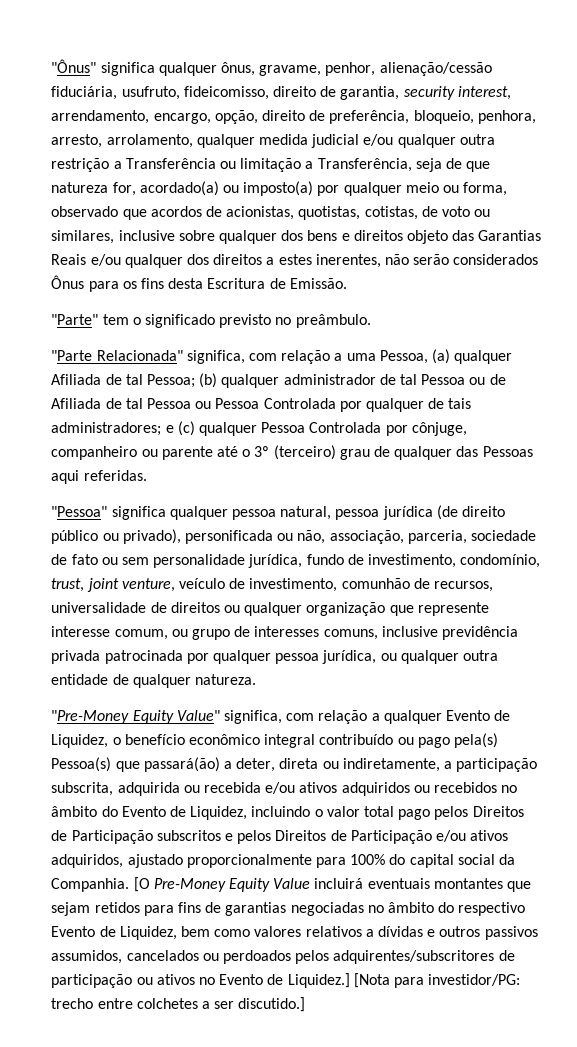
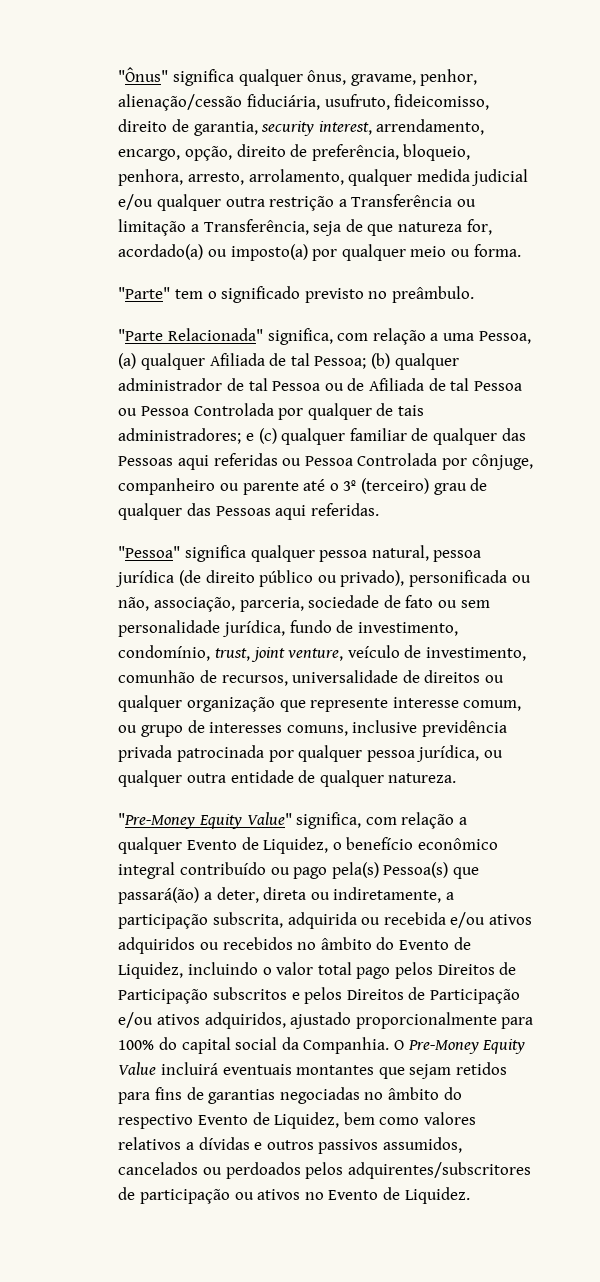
- "Ônus" significa qualquer ônus, gravame, penhor, alienação/cessão fiduciária, usufruto, fideicomisso, direito de garantia, security interest, arrendamento, encargo, opção, direito de preferência, bloqueio, penhora, arresto, arrolamento, qualquer medida judicial e/ou qualquer outra restrição a Transferência ou limitação a Transferência, seja de que natureza for, acordado(a) ou imposto(a) por qualquer meio ou forma, observado que acordos de acionistas, quotistas, cotistas, de voto ou similares, inclusive sobre qualquer dos bens e direitos objeto das Garantias Reais e/ou qualquer dos direitos a estes inerentes, não serão considerados Ônus para os fins desta Escritura de Emissão.
+ "Ônus" significa qualquer ônus, gravame, penhor, alienação/cessão fiduciária, usufruto, fideicomisso, direito de garantia, security interest, arrendamento, encargo, opção, direito de preferência, bloqueio, penhora, arresto, arrolamento, qualquer medida judicial e/ou qualquer outra restrição a Transferência ou limitação a Transferência, seja de que natureza for, acordado(a) ou imposto(a) por qualquer meio ou forma.
- "Parte Relacionada" significa, com relação a uma Pessoa, (a) qualquer Afiliada de tal Pessoa; (b) qualquer administrador de tal Pessoa ou de Afiliada de tal Pessoa ou Pessoa Controlada por qualquer de tais administradores; e (c) qualquer Pessoa Controlada por cônjuge, companheiro ou parente até o 3º (terceiro) grau de qualquer das Pessoas aqui referidas.
+ "Parte Relacionada" significa, com relação a uma Pessoa, (a) qualquer Afiliada de tal Pessoa; (b) qualquer administrador de tal Pessoa ou de Afiliada de tal Pessoa ou Pessoa Controlada por qualquer de tais administradores; e (c) qualquer familiar de qualquer das Pessoas aqui referidas ou Pessoa Controlada por cônjuge, companheiro ou parente até o 3º (terceiro) grau de qualquer das Pessoas aqui referidas.
- [O Pre-Money Equity Value incluirá eventuais montantes que sejam retidos para fins de garantias negociadas no âmbito do respectivo Evento de Liquidez, bem como valores relativos a dívidas e outros passivos assumidos, cancelados ou perdoados pelos adquirentes/subscritores de participação ou ativos no Evento de Liquidez.] [Nota para investidor/PG: trecho entre colchetes a ser discutido.]
+ O Pre-Money Equity Value incluirá eventuais montantes que sejam retidos para fins de garantias negociadas no âmbito do respectivo Evento de Liquidez, bem como valores relativos a dívidas e outros passivos assumidos, cancelados ou perdoados pelos adquirentes/subscritores de participação ou ativos no Evento de Liquidez.

